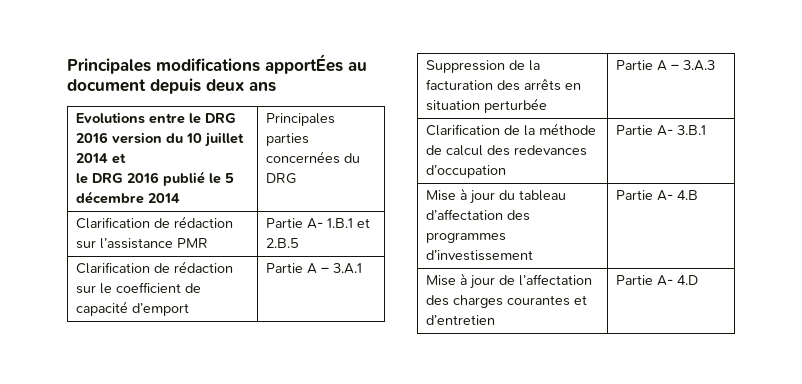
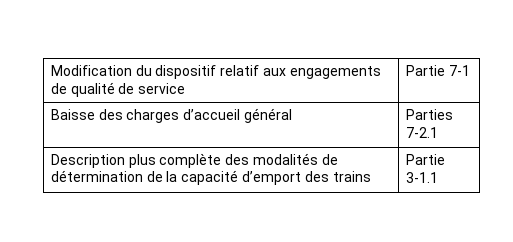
- Principales modifications apportÉes au document depuis deux ans
- Evolutions entre le DRG 2016 version du 10 juillet 2014 et
- le DRG 2016 publié le 5 décembre 2014 | Principales parties concernées du DRG
- Clarification de rédaction sur l’assistance PMR | Partie A- 1.B.1 et 2.B.5
- Clarification de rédaction sur le coefficient de capacité d’emport | Partie A – 3.A.1
- Suppression de la facturation des arrêts en situation perturbée | Partie A – 3.A.3
- Clarification de la méthode de calcul des redevances d’occupation | Partie A- 3.B.1
- Mise à jour du tableau d’affectation des programmes d’investissement | Partie A- 4.B
- Mise à jour de l’affectation des charges courantes et d’entretien | Partie A- 4.D
+ Modification du dispositif relatif aux engagements de qualité de service | Partie 7-1
+ Baisse des charges d’accueil général | Parties 7-2.1
+ Description plus complète des modalités de détermination de la capacité d’emport des trains | Partie 3-1.1

